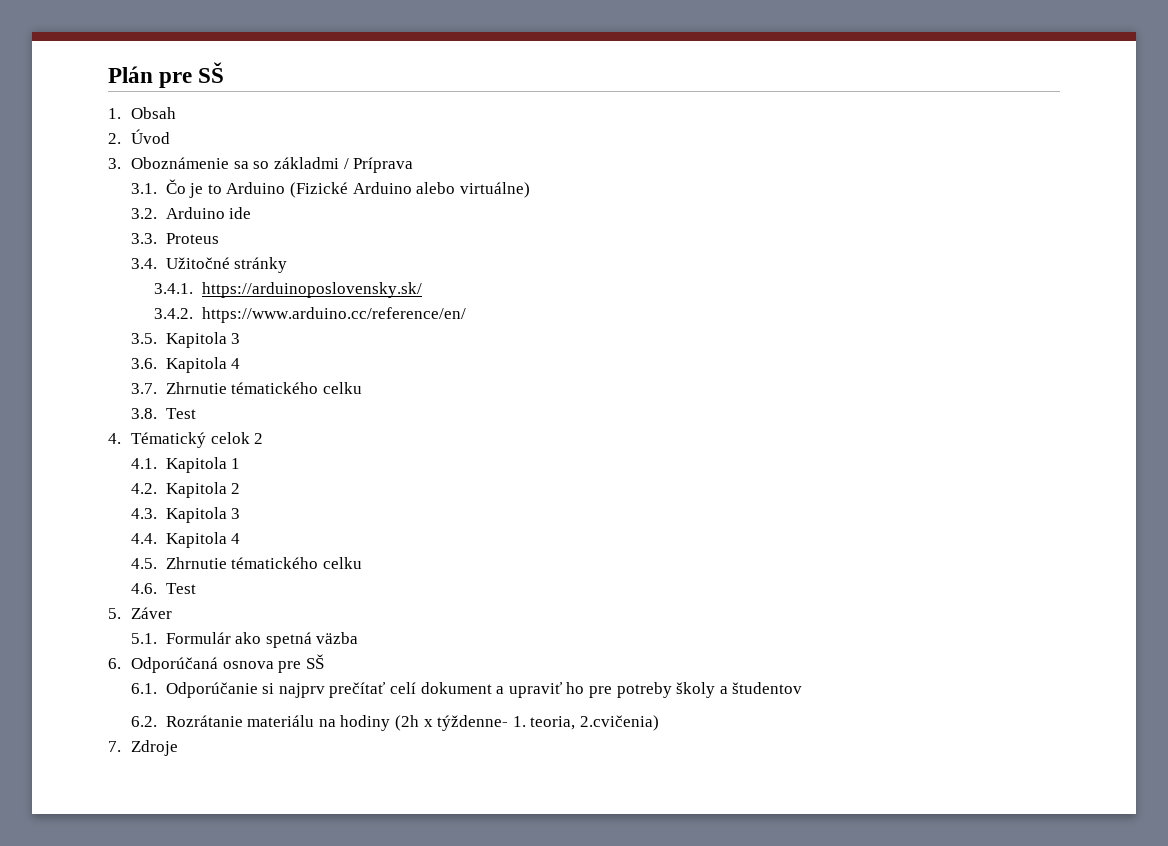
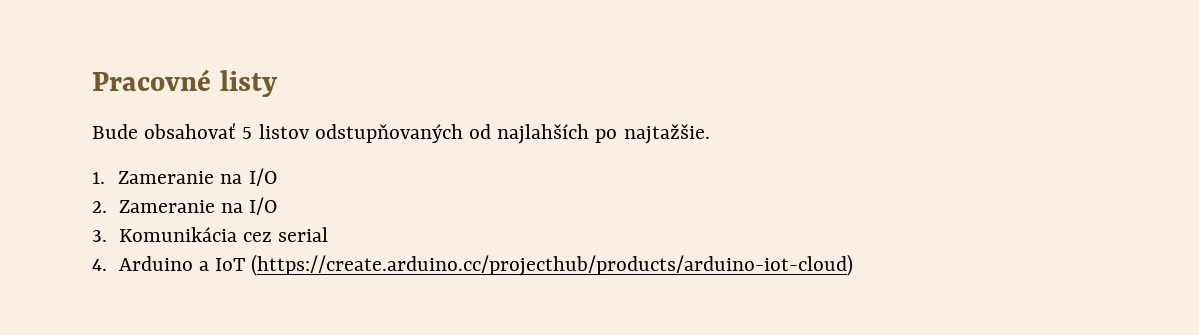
- Plán pre SŠ
- 1. Obsah
- 2. Úvod
- 3. Oboznámenie sa so základmi / Príprava
- 3.1. Čo je to Arduino (Fizické Arduino alebo virtuálne)
- 3.2. Arduino ide
- 3.3. Proteus
- 3.4. Užitočné stránky
- 3.4.1. https://arduinoposlovensky.sk/
- 3.4.2. https://www.arduino.cc/reference/en/
- 3.5. Kapitola 3
- 3.6. Kapitola 4
- 3.7. Zhrnutie tématického celku
- 3.8. Test
- 4. Tématický celok 2
- 4.1. Kapitola 1
- 4.2. Kapitola 2
- 4.3. Kapitola 3
- 4.4. Kapitola 4
- 4.5. Zhrnutie tématického celku
- 4.6. Test
- 5. Záver
- 5.1. Formulár ako spetná väzba
- 6. Odporúčaná osnova pre SŠ
- 6.1. Odporúčanie si najprv prečítať celí dokument a upraviť ho pre potreby školy a študentov
- 6.2. Rozrátanie materiálu na hodiny (2h x týždenne- 1. teoria, 2.cvičenia)
- 7. Zdroje
+ Pracovné listy
+ Bude obsahovať 5 listov odstupňovaných od najlahších po najtažšie.
+ 1. Zameranie na I/O
+ 2. Zameranie na I/O
+ 3. Komunikácia cez serial
+ 4. Arduino a IoT (https://create.arduino.cc/projecthub/products/arduino-iot-cloud)

